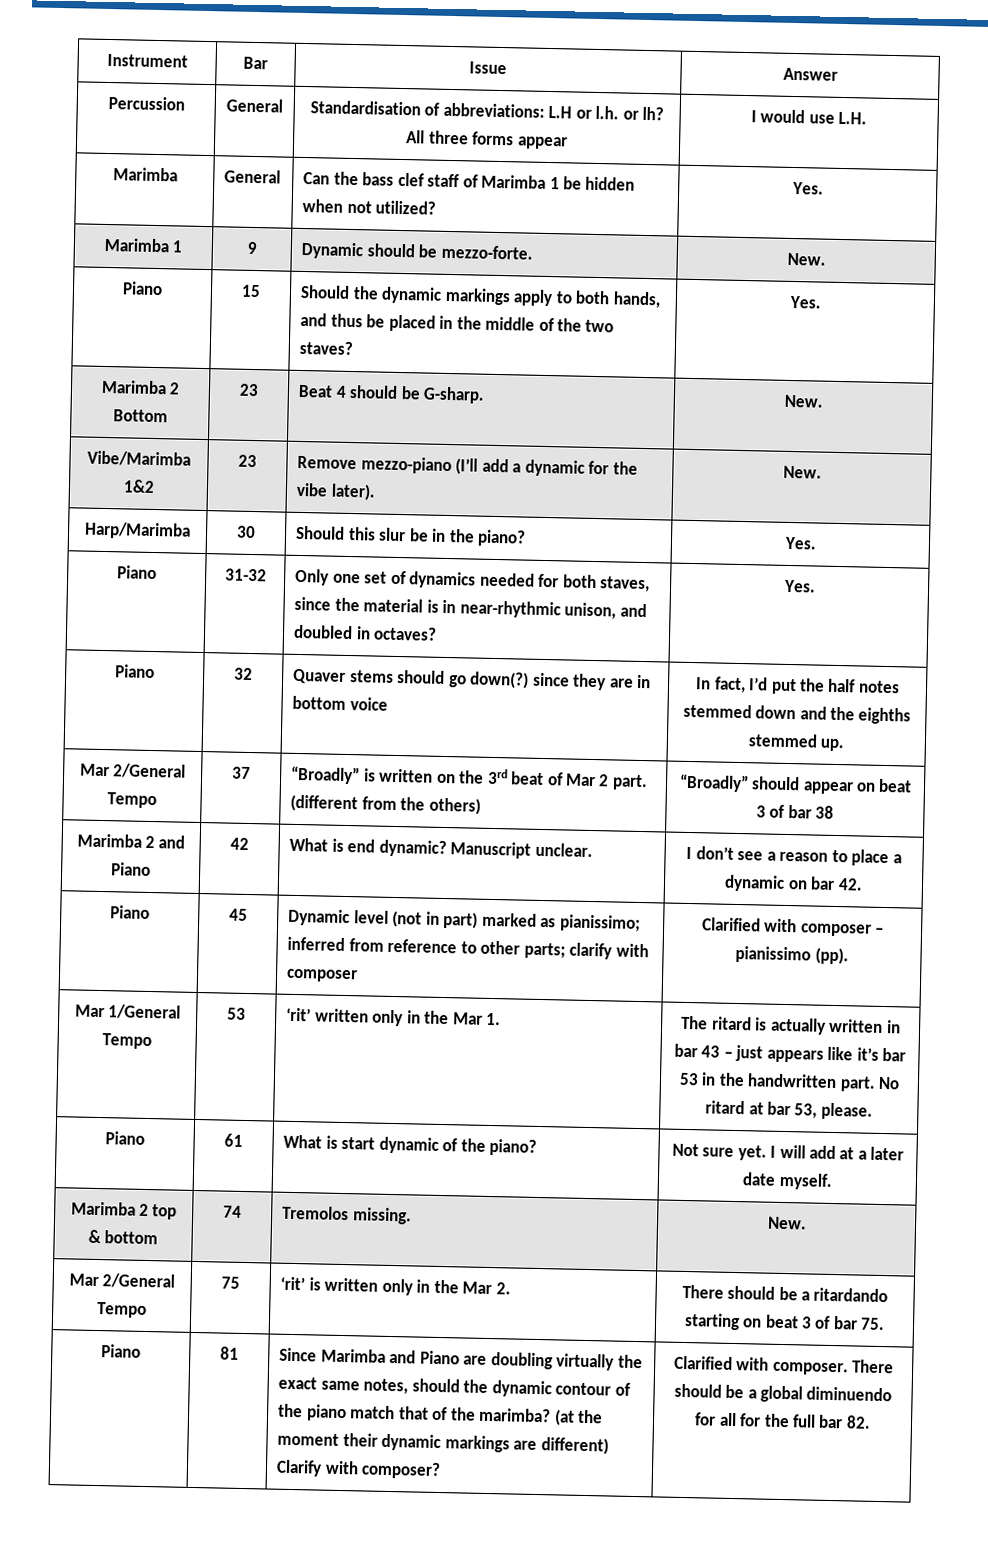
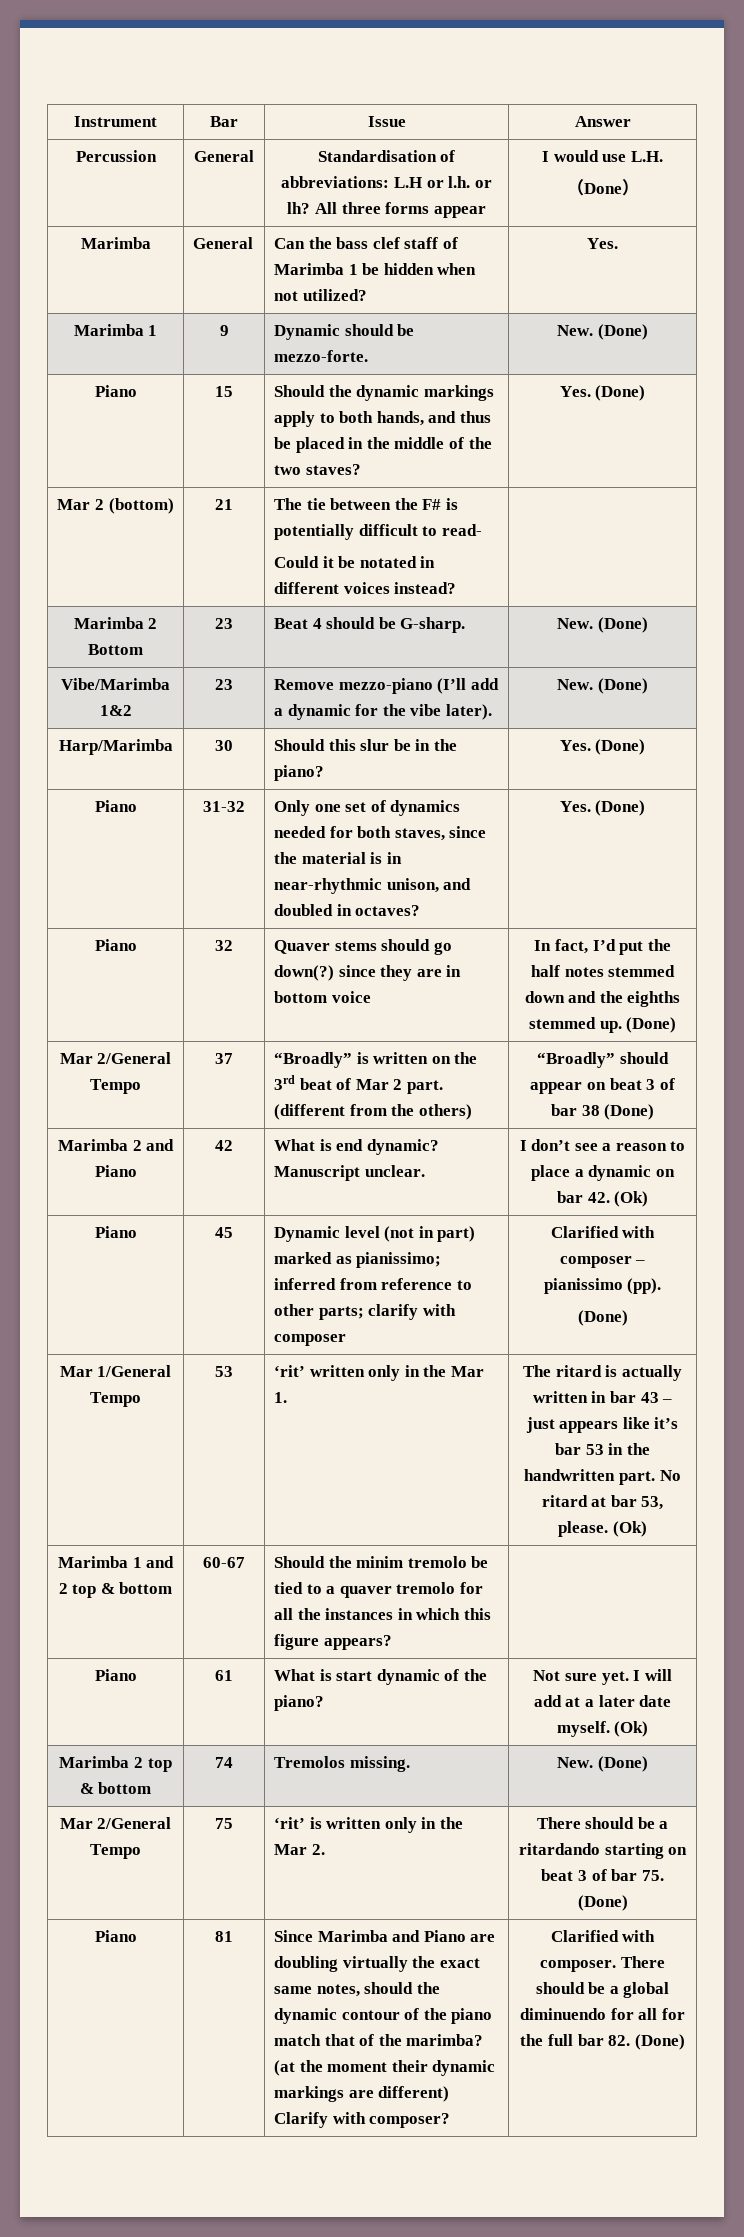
  Percussion | General | Standardisation of abbreviations: L.H or l.h. or lh? All three forms appear | I would use L.H.
+ （Done）
- Marimba 1 | 9 | Dynamic should be mezzo-forte. | New.
+ Marimba 1 | 9 | Dynamic should be mezzo-forte. | New. (Done)
- Piano | 15 | Should the dynamic markings apply to both hands, and thus be placed in the middle of the two staves? | Yes.
+ Piano | 15 | Should the dynamic markings apply to both hands, and thus be placed in the middle of the two staves? | Yes. (Done)
+ Mar 2 (bottom) | 21 | The tie between the F# is potentially difficult to read-
+ Could it be notated in different voices instead? |
- Marimba 2 Bottom | 23 | Beat 4 should be G-sharp. | New.
+ Marimba 2 Bottom | 23 | Beat 4 should be G-sharp. | New. (Done)
- Vibe/Marimba 1&2 | 23 | Remove mezzo-piano (I’ll add a dynamic for the vibe later). | New.
+ Vibe/Marimba 1&2 | 23 | Remove mezzo-piano (I’ll add a dynamic for the vibe later). | New. (Done)
- Harp/Marimba | 30 | Should this slur be in the piano? | Yes.
+ Harp/Marimba | 30 | Should this slur be in the piano? | Yes. (Done)
- Piano | 31-32 | Only one set of dynamics needed for both staves, since the material is in near-rhythmic unison, and doubled in octaves? | Yes.
+ Piano | 31-32 | Only one set of dynamics needed for both staves, since the material is in near-rhythmic unison, and doubled in octaves? | Yes. (Done)
- Piano | 32 | Quaver stems should go down(?) since they are in bottom voice | In fact, I’d put the half notes stemmed down and the eighths stemmed up.
+ Piano | 32 | Quaver stems should go down(?) since they are in bottom voice | In fact, I’d put the half notes stemmed down and the eighths stemmed up. (Done)
- Mar 2/General Tempo | 37 | “Broadly” is written on the 3rd beat of Mar 2 part. (different from the others) | “Broadly” should appear on beat 3 of bar 38
+ Mar 2/General Tempo | 37 | “Broadly” is written on the 3rd beat of Mar 2 part. (different from the others) | “Broadly” should appear on beat 3 of bar 38 (Done)
- Marimba 2 and Piano | 42 | What is end dynamic? Manuscript unclear. | I don’t see a reason to place a dynamic on bar 42.
+ Marimba 2 and Piano | 42 | What is end dynamic? Manuscript unclear. | I don’t see a reason to place a dynamic on bar 42. (Ok)
  Piano | 45 | Dynamic level (not in part) marked as pianissimo; inferred from reference to other parts; clarify with composer | Clarified with composer – pianissimo (pp).
+ (Done)
- Mar 1/General Tempo | 53 | ‘rit’ written only in the Mar 1. | The ritard is actually written in bar 43 – just appears like it’s bar 53 in the handwritten part. No ritard at bar 53, please.
+ Mar 1/General Tempo | 53 | ‘rit’ written only in the Mar 1. | The ritard is actually written in bar 43 – just appears like it’s bar 53 in the handwritten part. No ritard at bar 53, please. (Ok)
+ Marimba 1 and 2 top & bottom | 60-67 | Should the minim tremolo be tied to a quaver tremolo for all the instances in which this figure appears? |
- Piano | 61 | What is start dynamic of the piano? | Not sure yet. I will add at a later date myself.
+ Piano | 61 | What is start dynamic of the piano? | Not sure yet. I will add at a later date myself. (Ok)
- Marimba 2 top & bottom | 74 | Tremolos missing. | New.
+ Marimba 2 top & bottom | 74 | Tremolos missing. | New. (Done)
- Mar 2/General Tempo | 75 | ‘rit’ is written only in the Mar 2. | There should be a ritardando starting on beat 3 of bar 75.
+ Mar 2/General Tempo | 75 | ‘rit’ is written only in the Mar 2. | There should be a ritardando starting on beat 3 of bar 75. (Done)
- There should be a global diminuendo for all for the full bar 82.
+ There should be a global diminuendo for all for the full bar 82. (Done)

